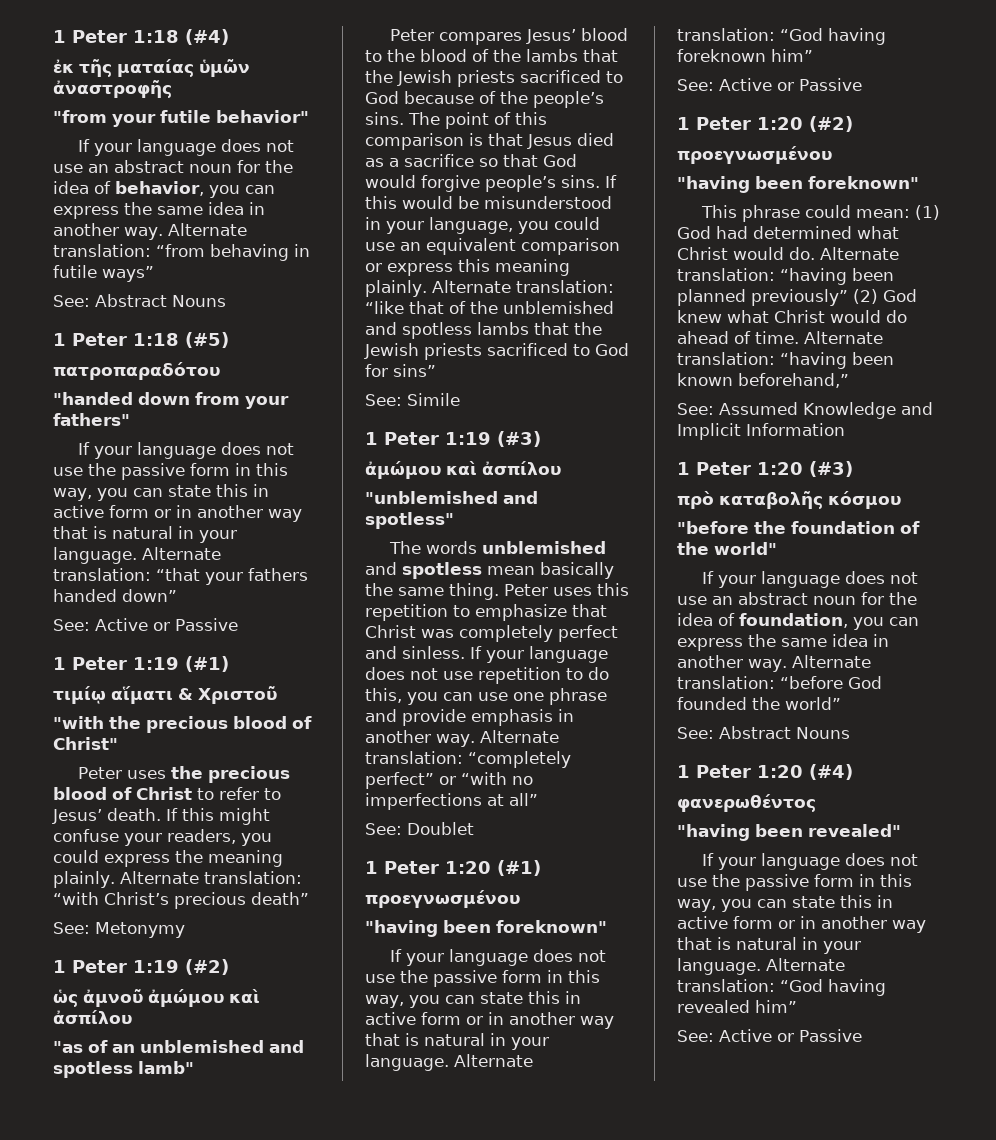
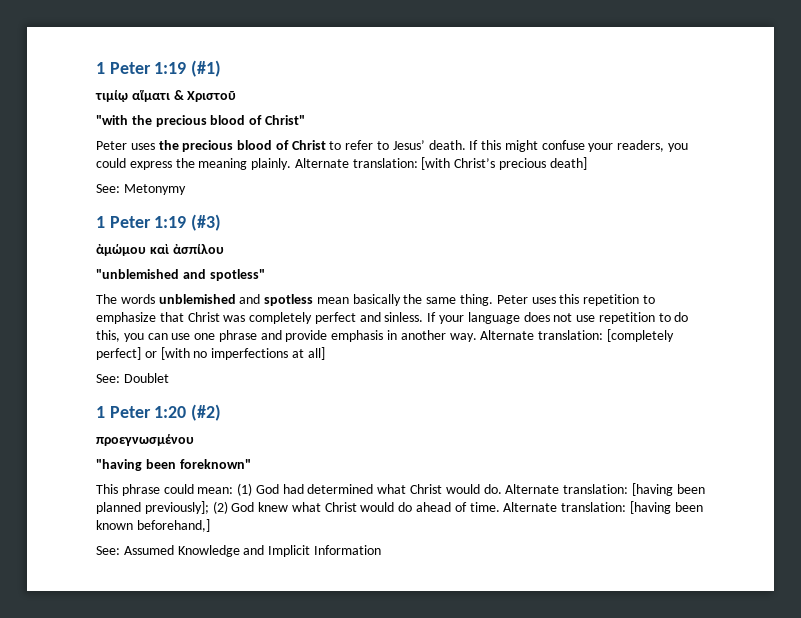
- 1 Peter 1:18 (#4)
- ἐκ τῆς ματαίας ὑμῶν ἀναστροφῆς
- "from your futile behavior"
- If your language does not use an abstract noun for the idea of behavior, you can express the same idea in another way. Alternate translation: “from behaving in futile ways”
- See: Abstract Nouns
- 1 Peter 1:18 (#5)
- πατροπαραδότου
- "handed down from your fathers"
- If your language does not use the passive form in this way, you can state this in active form or in another way that is natural in your language. Alternate translation: “that your fathers handed down”
- See: Active or Passive
- Alternate translation: “with Christ’s precious death”
+ Alternate translation: [with Christ’s precious death]
- 1 Peter 1:19 (#2)
- ὡς ἀμνοῦ ἀμώμου καὶ ἀσπίλου
- "as of an unblemished and spotless lamb"
- Peter compares Jesus’ blood to the blood of the lambs that the Jewish priests sacrificed to God because of the people’s sins. The point of this comparison is that Jesus died as a sacrifice so that God would forgive people’s sins. If this would be misunderstood in your language, you could use an equivalent comparison or express this meaning plainly. Alternate translation: “like that of the unblemished and spotless lambs that the Jewish priests sacrificed to God for sins”
- See: Simile
- Alternate translation: “completely perfect” or “with no imperfections at all”
+ Alternate translation: [completely perfect] or [with no imperfections at all]
- 1 Peter 1:20 (#1)
- προεγνωσμένου
- "having been foreknown"
- If your language does not use the passive form in this way, you can state this in active form or in another way that is natural in your language. Alternate translation: “God having foreknown him”
- See: Active or Passive
- Alternate translation: “having been planned previously” (2) God knew what Christ would do ahead of time.
+ Alternate translation: [having been planned previously]; (2) God knew what Christ would do ahead of time.
- Alternate translation: “having been known beforehand,”
+ Alternate translation: [having been known beforehand,]
- 1 Peter 1:20 (#3)
- πρὸ καταβολῆς κόσμου
- "before the foundation of the world"
- If your language does not use an abstract noun for the idea of foundation, you can express the same idea in another way. Alternate translation: “before God founded the world”
- See: Abstract Nouns
- 1 Peter 1:20 (#4)
- φανερωθέντος
- "having been revealed"
- If your language does not use the passive form in this way, you can state this in active form or in another way that is natural in your language. Alternate translation: “God having revealed him”
- See: Active or Passive

